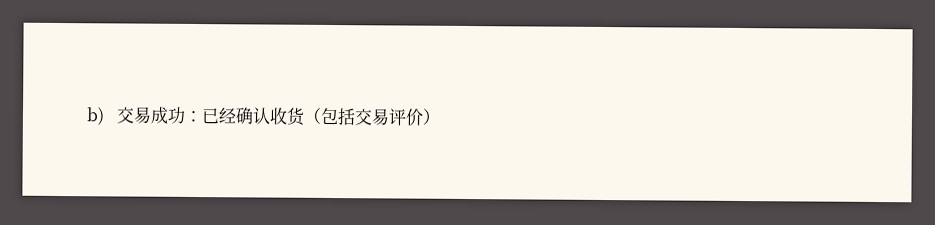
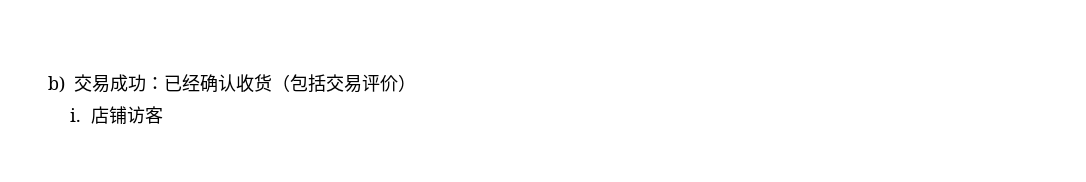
+ i.店铺访客

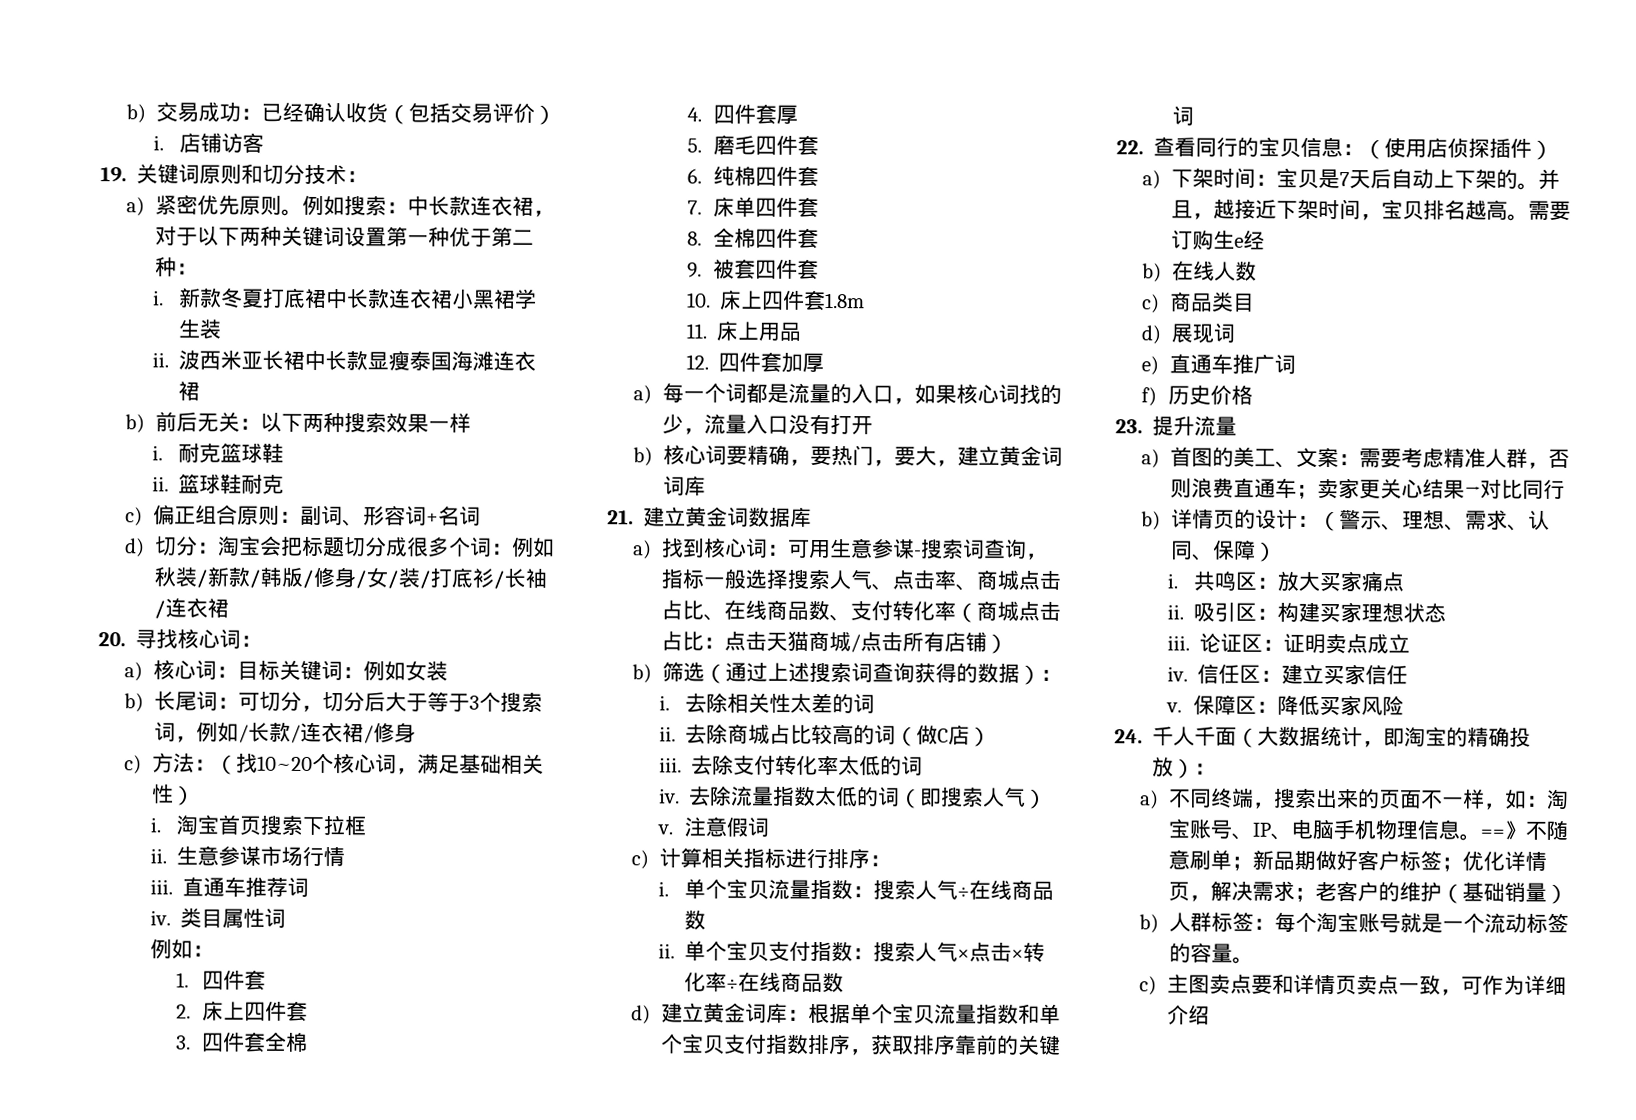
+ 19.关键词原则和切分技术：
+ a)紧密优先原则。例如搜索：中长款连衣裙，对于以下两种关键词设置第一种优于第二种：
+ i.新款冬夏打底裙中长款连衣裙小黑裙学生装
+ ii.波西米亚长裙中长款显瘦泰国海滩连衣裙
+ b)前后无关：以下两种搜索效果一样
+ i.耐克篮球鞋
+ ii.篮球鞋耐克
+ c)偏正组合原则：副词、形容词+名词
+ d)切分：淘宝会把标题切分成很多个词：例如秋装/新款/韩版/修身/女/装/打底衫/长袖/连衣裙
+ 20.寻找核心词：
+ a)核心词：目标关键词：例如女装
+ b)长尾词：可切分，切分后大于等于3个搜索词，例如/长款/连衣裙/修身
+ c)方法：（找10~20个核心词，满足基础相关性）
+ i.淘宝首页搜索下拉框
+ ii.生意参谋市场行情
+ iii.直通车推荐词
+ iv.类目属性词
+ 例如：
+ 1.四件套
+ 2.床上四件套
+ 3.四件套全棉
+ 4.四件套厚
+ 5.磨毛四件套
+ 6.纯棉四件套
+ 7.床单四件套
+ 8.全棉四件套
+ 9.被套四件套
+ 10.床上四件套1.8m
+ 11.床上用品
+ 12.四件套加厚
+ a)每一个词都是流量的入口，如果核心词找的少，流量入口没有打开
+ b)核心词要精确，要热门，要大，建立黄金词词库
+ 21.建立黄金词数据库
+ a)找到核心词：可用生意参谋-搜索词查询，指标一般选择搜索人气、点击率、商城点击占比、在线商品数、支付转化率（商城点击占比：点击天猫商城/点击所有店铺）
+ b)筛选（通过上述搜索词查询获得的数据）：
+ i.去除相关性太差的词
+ ii.去除商城占比较高的词（做C店）
+ iii.去除支付转化率太低的词
+ iv.去除流量指数太低的词（即搜索人气）
+ v.注意假词
+ c)计算相关指标进行排序：
+ i.单个宝贝流量指数：搜索人气÷在线商品数
+ ii.单个宝贝支付指数：搜索人气×点击×转化率÷在线商品数
+ d)建立黄金词库：根据单个宝贝流量指数和单个宝贝支付指数排序，获取排序靠前的关键词
+ 22.查看同行的宝贝信息：（使用店侦探插件）
+ a)下架时间：宝贝是7天后自动上下架的。并且，越接近下架时间，宝贝排名越高。需要订购生e经
+ b)在线人数
+ c)商品类目
+ d)展现词
+ e)直通车推广词
+ f)历史价格
+ 23.提升流量
+ a)首图的美工、文案：需要考虑精准人群，否则浪费直通车；卖家更关心结果→对比同行
+ b)详情页的设计：（警示、理想、需求、认同、保障）
+ i.共鸣区：放大买家痛点
+ ii.吸引区：构建买家理想状态
+ iii.论证区：证明卖点成立
+ iv.信任区：建立买家信任
+ v.保障区：降低买家风险
+ 24.千人千面（大数据统计，即淘宝的精确投放）：
+ a)不同终端，搜索出来的页面不一样，如：淘宝账号、IP、电脑手机物理信息。==》不随意刷单；新品期做好客户标签；优化详情页，解决需求；老客户的维护（基础销量）
+ b)人群标签：每个淘宝账号就是一个流动标签的容量。
+ c)主图卖点要和详情页卖点一致，可作为详细介绍

